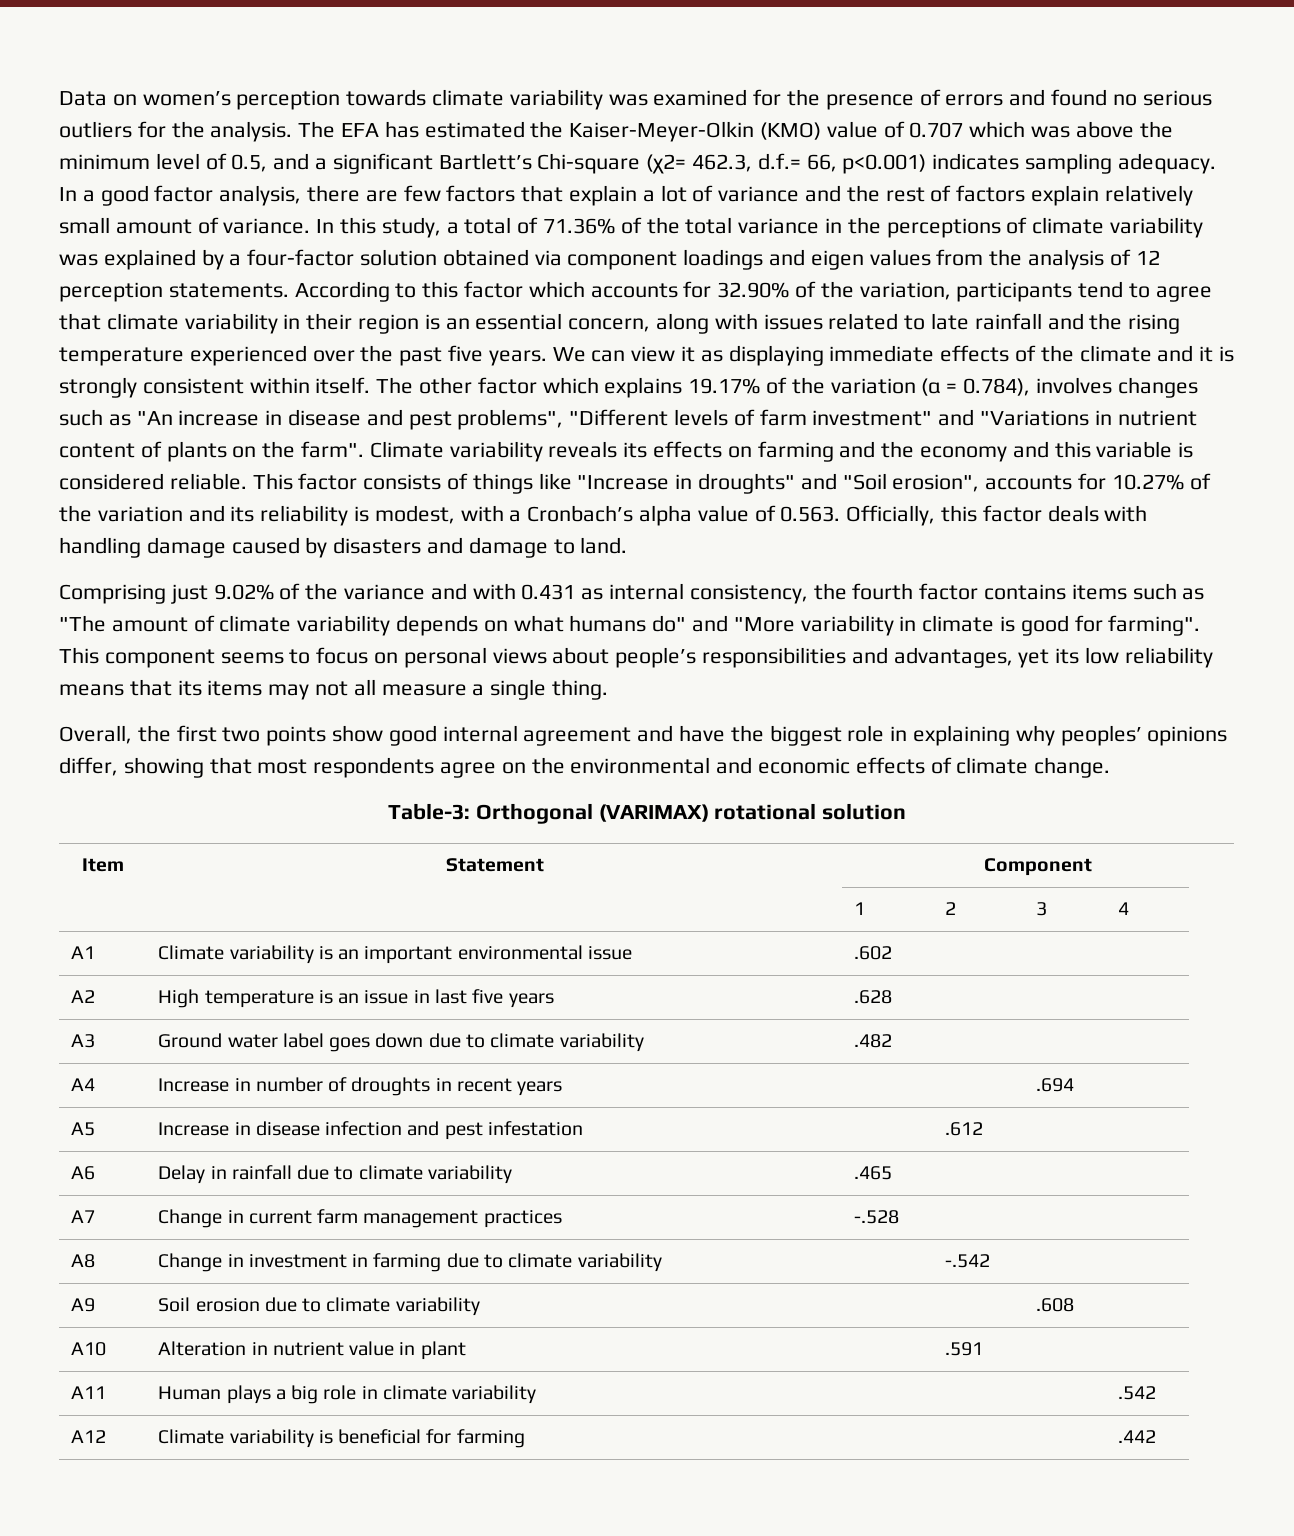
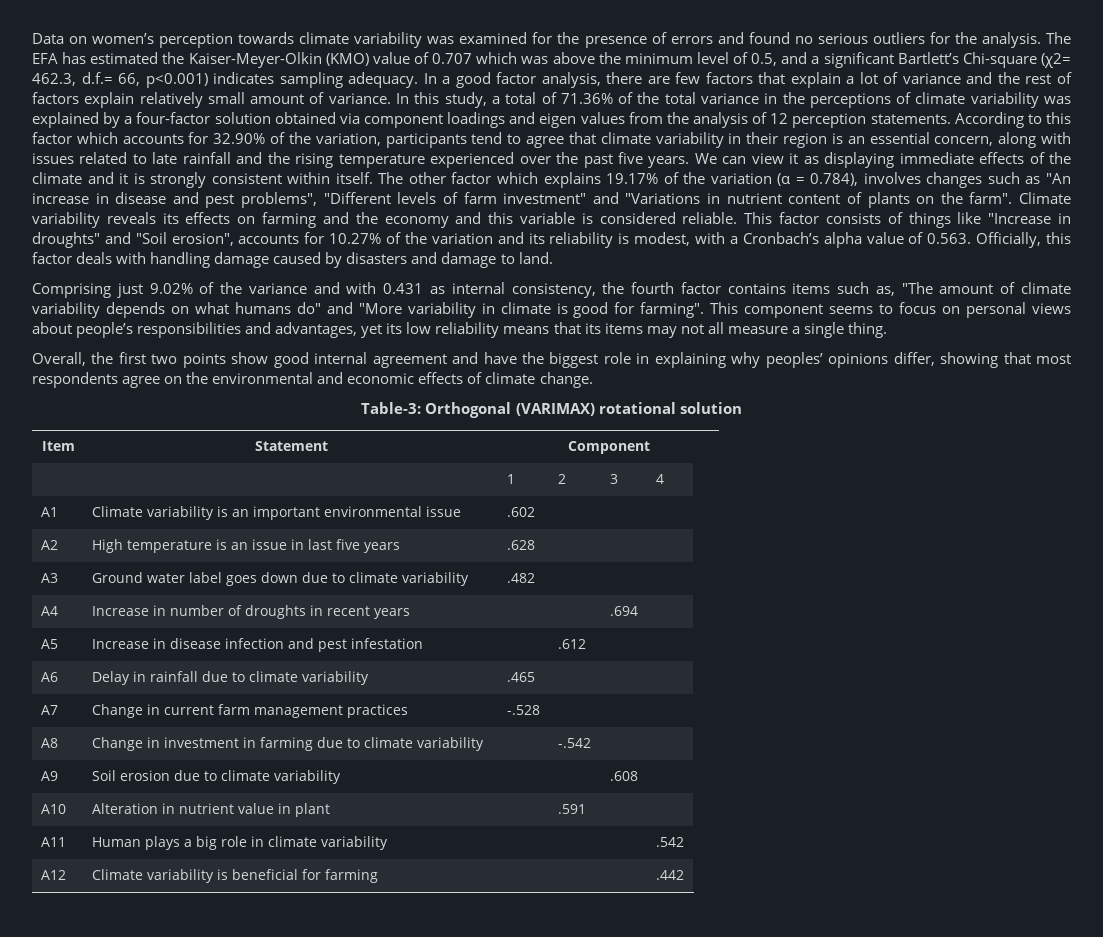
- Comprising just 9.02% of the variance and with 0.431 as internal consistency, the fourth factor contains items such as "The amount of climate variability depends on what humans do" and "More variability in climate is good for farming".
+ Comprising just 9.02% of the variance and with 0.431 as internal consistency, the fourth factor contains items such as, "The amount of climate variability depends on what humans do" and "More variability in climate is good for farming".

